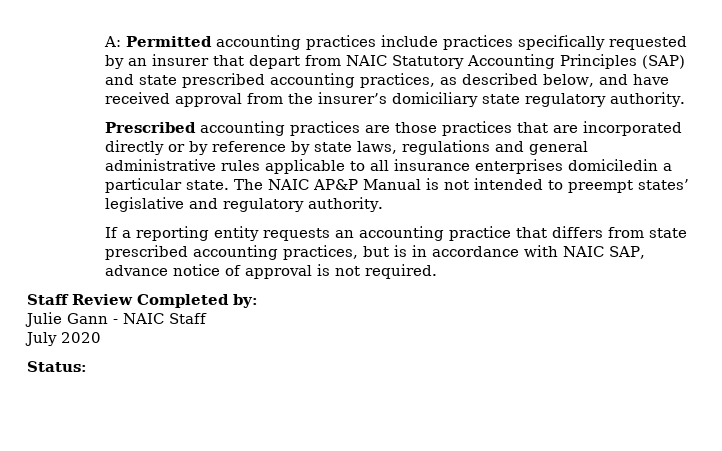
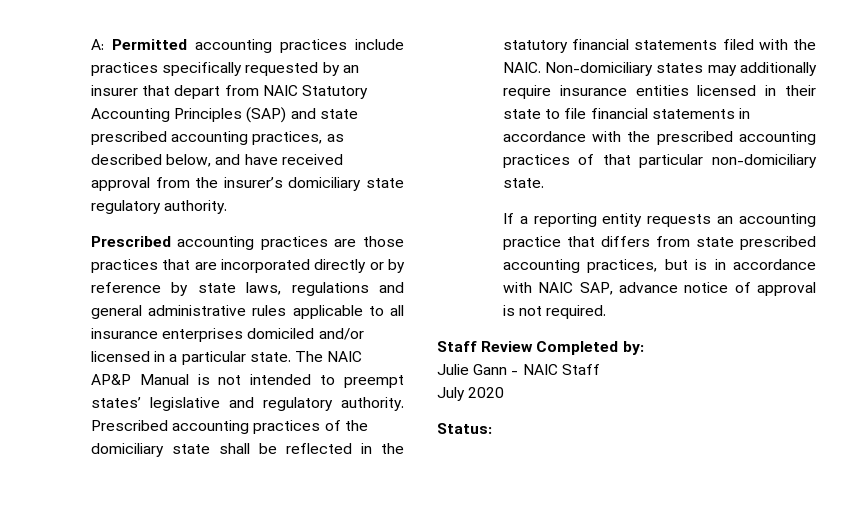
- Prescribed accounting practices are those practices that are incorporated directly or by reference by state laws, regulations and general administrative rules applicable to all insurance enterprises domiciledin a particular state.
+ Prescribed accounting practices are those practices that are incorporated directly or by reference by state laws, regulations and general administrative rules applicable to all insurance enterprises domiciled and/or licensed in a particular state.
+ Prescribed accounting practices of the domiciliary state shall be reflected in the statutory financial statements filed with the NAIC. Non-domiciliary states may additionally require insurance entities licensed in their state to file financial statements in accordance with the prescribed accounting practices of that particular non-domiciliary state.

